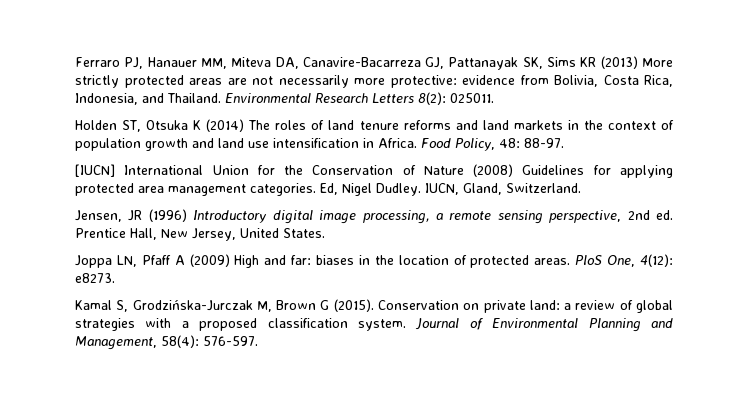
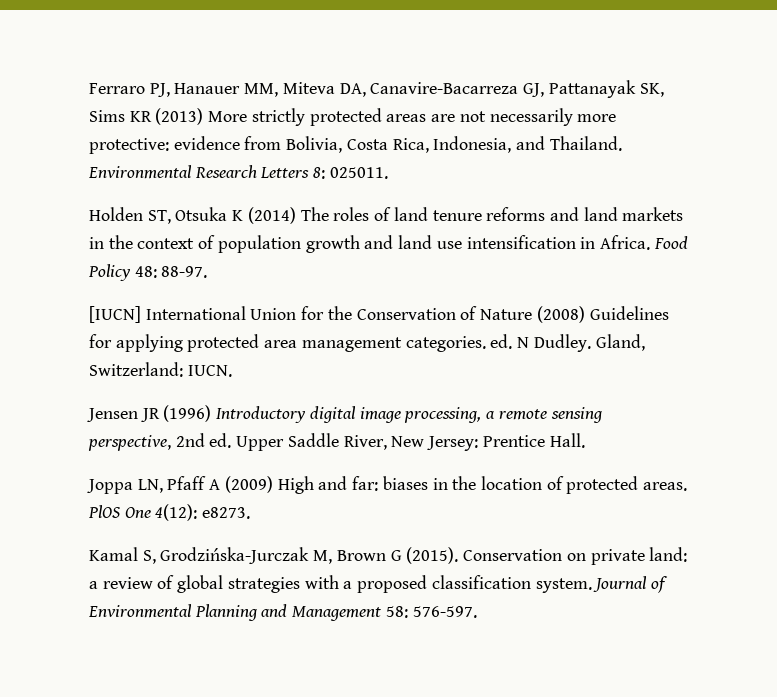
- Environmental Research Letters 8(2): 025011.
+ Environmental Research Letters 8: 025011.
- Food Policy, 48: 88-97.
+ Food Policy 48: 88-97.
- [IUCN] International Union for the Conservation of Nature (2008) Guidelines for applying protected area management categories. Ed, Nigel Dudley. IUCN, Gland, Switzerland.
- Jensen, JR (1996) Introductory digital image processing, a remote sensing perspective, 2nd ed. Prentice Hall, New Jersey, United States.
+ [IUCN] International Union for the Conservation of Nature (2008) Guidelines for applying protected area management categories. ed. N Dudley. Gland, Switzerland: IUCN.
+ Jensen JR (1996) Introductory digital image processing, a remote sensing perspective, 2nd ed. Upper Saddle River, New Jersey: Prentice Hall.
- PloS One, 4(12): e8273.
+ PlOS One 4(12): e8273.
- Journal of Environmental Planning and Management, 58(4): 576-597.
+ Journal of Environmental Planning and Management 58: 576-597.

